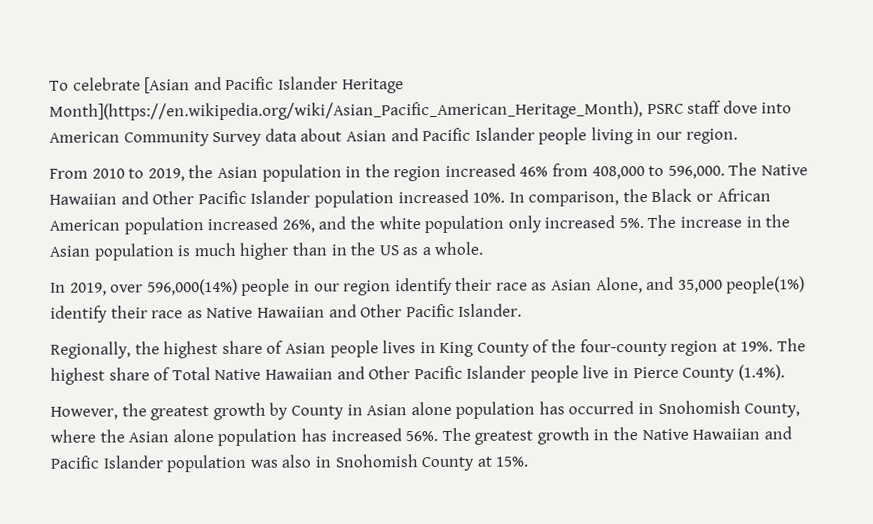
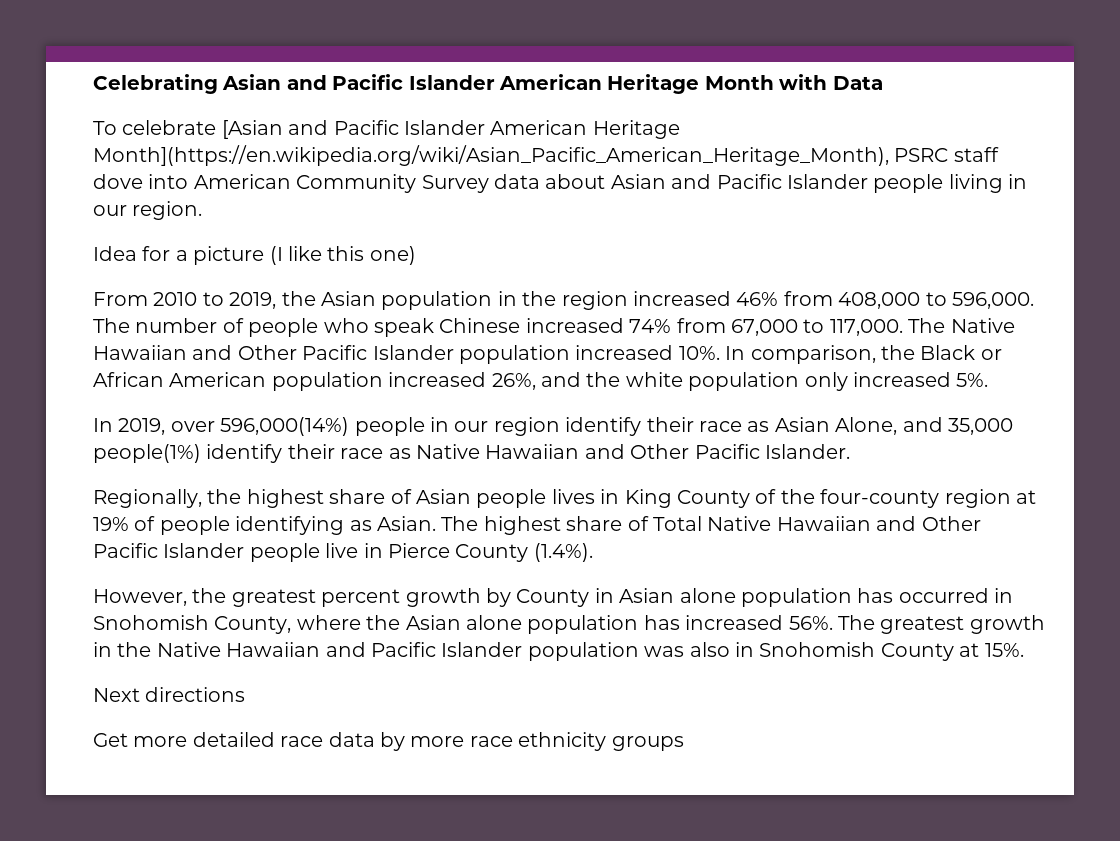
+ Celebrating Asian and Pacific Islander American Heritage Month with Data
- To celebrate [Asian and Pacific Islander Heritage Month](https://en.wikipedia.org/wiki/Asian_Pacific_American_Heritage_Month), PSRC staff dove into American Community Survey data about Asian and Pacific Islander people living in our region.
+ To celebrate [Asian and Pacific Islander American Heritage Month](https://en.wikipedia.org/wiki/Asian_Pacific_American_Heritage_Month), PSRC staff dove into American Community Survey data about Asian and Pacific Islander people living in our region.
+ Idea for a picture (I like this one)
- The Native Hawaiian and Other Pacific Islander population increased 10%.
+ The number of people who speak Chinese increased 74% from 67,000 to 117,000. The Native Hawaiian and Other Pacific Islander population increased 10%.
- The increase in the Asian population is much higher than in the US as a whole.
- Regionally, the highest share of Asian people lives in King County of the four-county region at 19%.
+ Regionally, the highest share of Asian people lives in King County of the four-county region at 19% of people identifying as Asian.
- However, the greatest growth by County in Asian alone population has occurred in Snohomish County, where the Asian alone population has increased 56%.
+ However, the greatest percent growth by County in Asian alone population has occurred in Snohomish County, where the Asian alone population has increased 56%.
+ Next directions
+ Get more detailed race data by more race ethnicity groups

